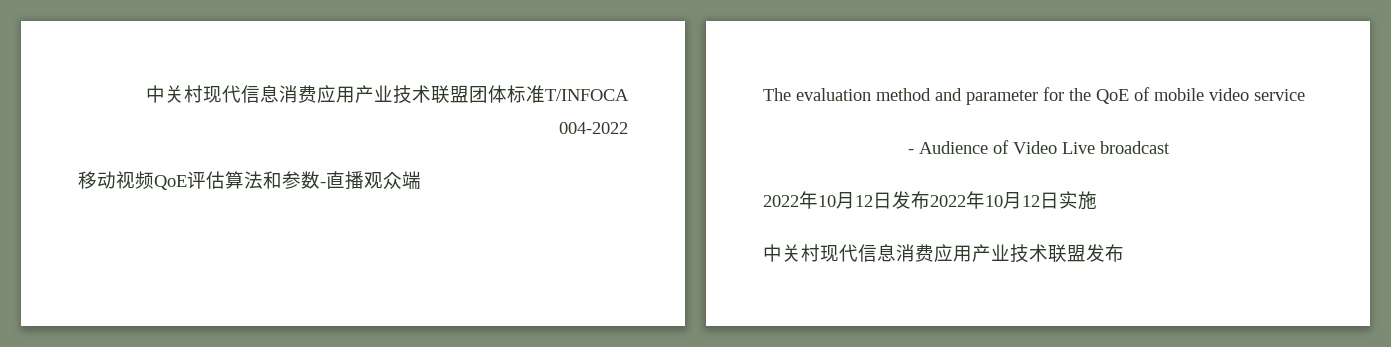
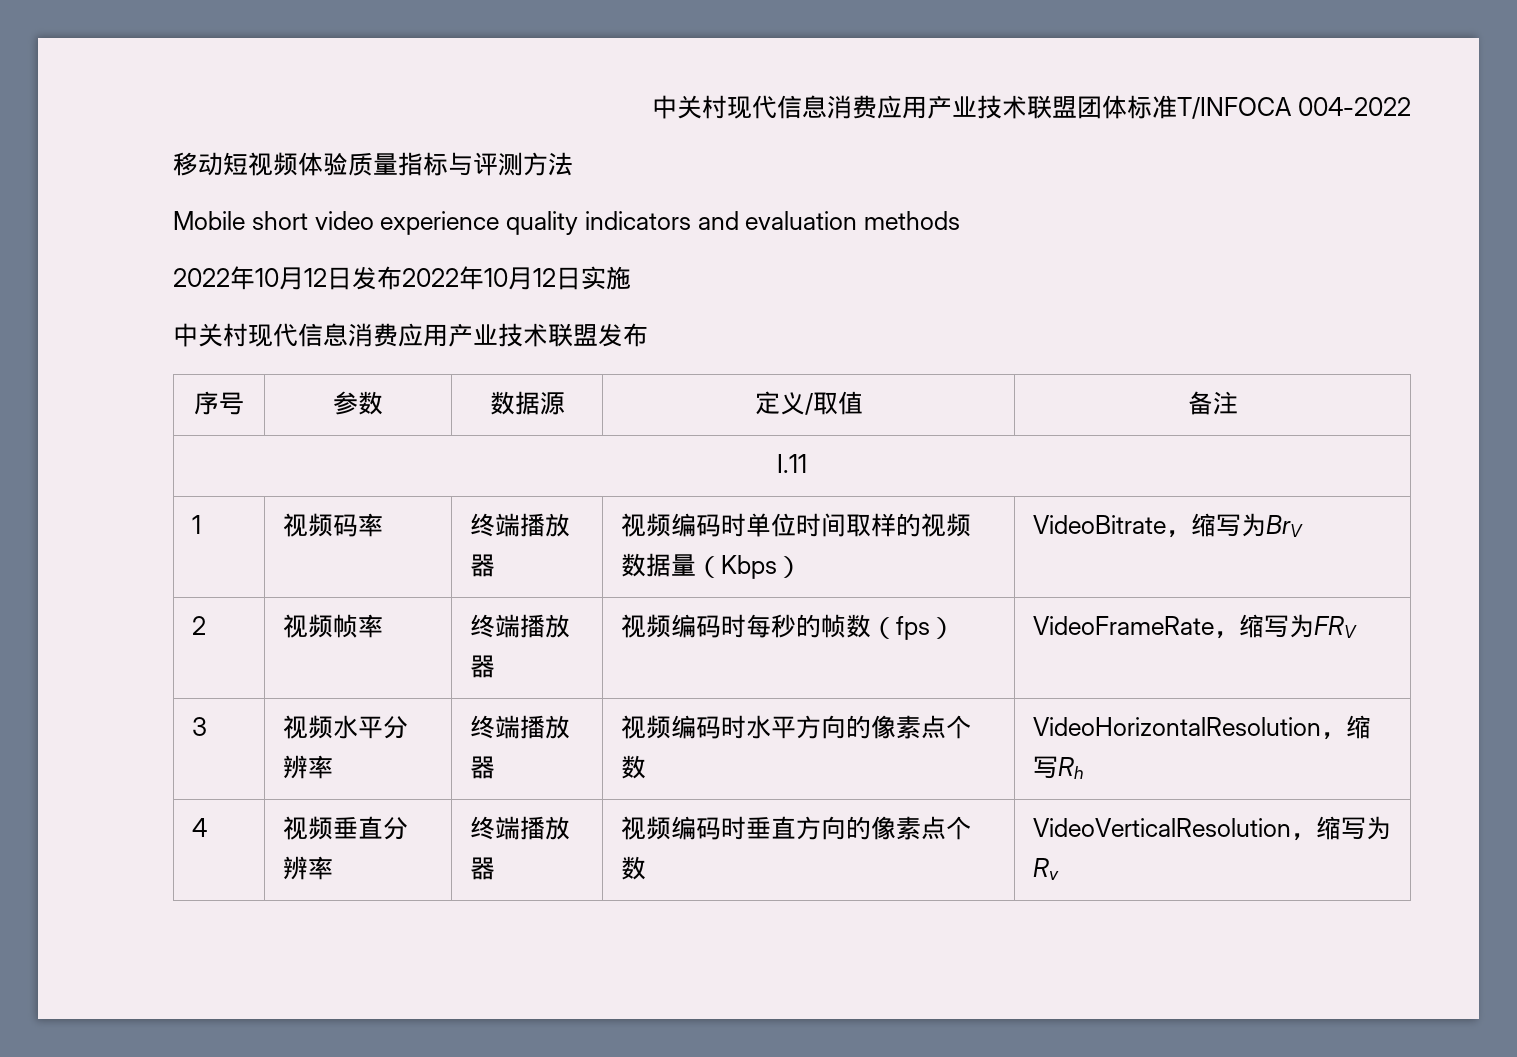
- 移动视频QoE评估算法和参数-直播观众端
- The evaluation method and parameter for the QoE of mobile video service
- - Audience of Video Live broadcast
+ 移动短视频体验质量指标与评测方法
+ Mobile short video experience quality indicators and evaluation methods
+ 序号 | 参数 | 数据源 | 定义/取值 | 备注
+ I.11
+ 1 | 视频码率 | 终端播放器 | 视频编码时单位时间取样的视频数据量（Kbps） | VideoBitrate，缩写为BrV
+ 2 | 视频帧率 | 终端播放器 | 视频编码时每秒的帧数（fps） | VideoFrameRate，缩写为FRV
+ 3 | 视频水平分辨率 | 终端播放器 | 视频编码时水平方向的像素点个数 | VideoHorizontalResolution，缩写Rh
+ 4 | 视频垂直分辨率 | 终端播放器 | 视频编码时垂直方向的像素点个数 | VideoVerticalResolution，缩写为Rv

